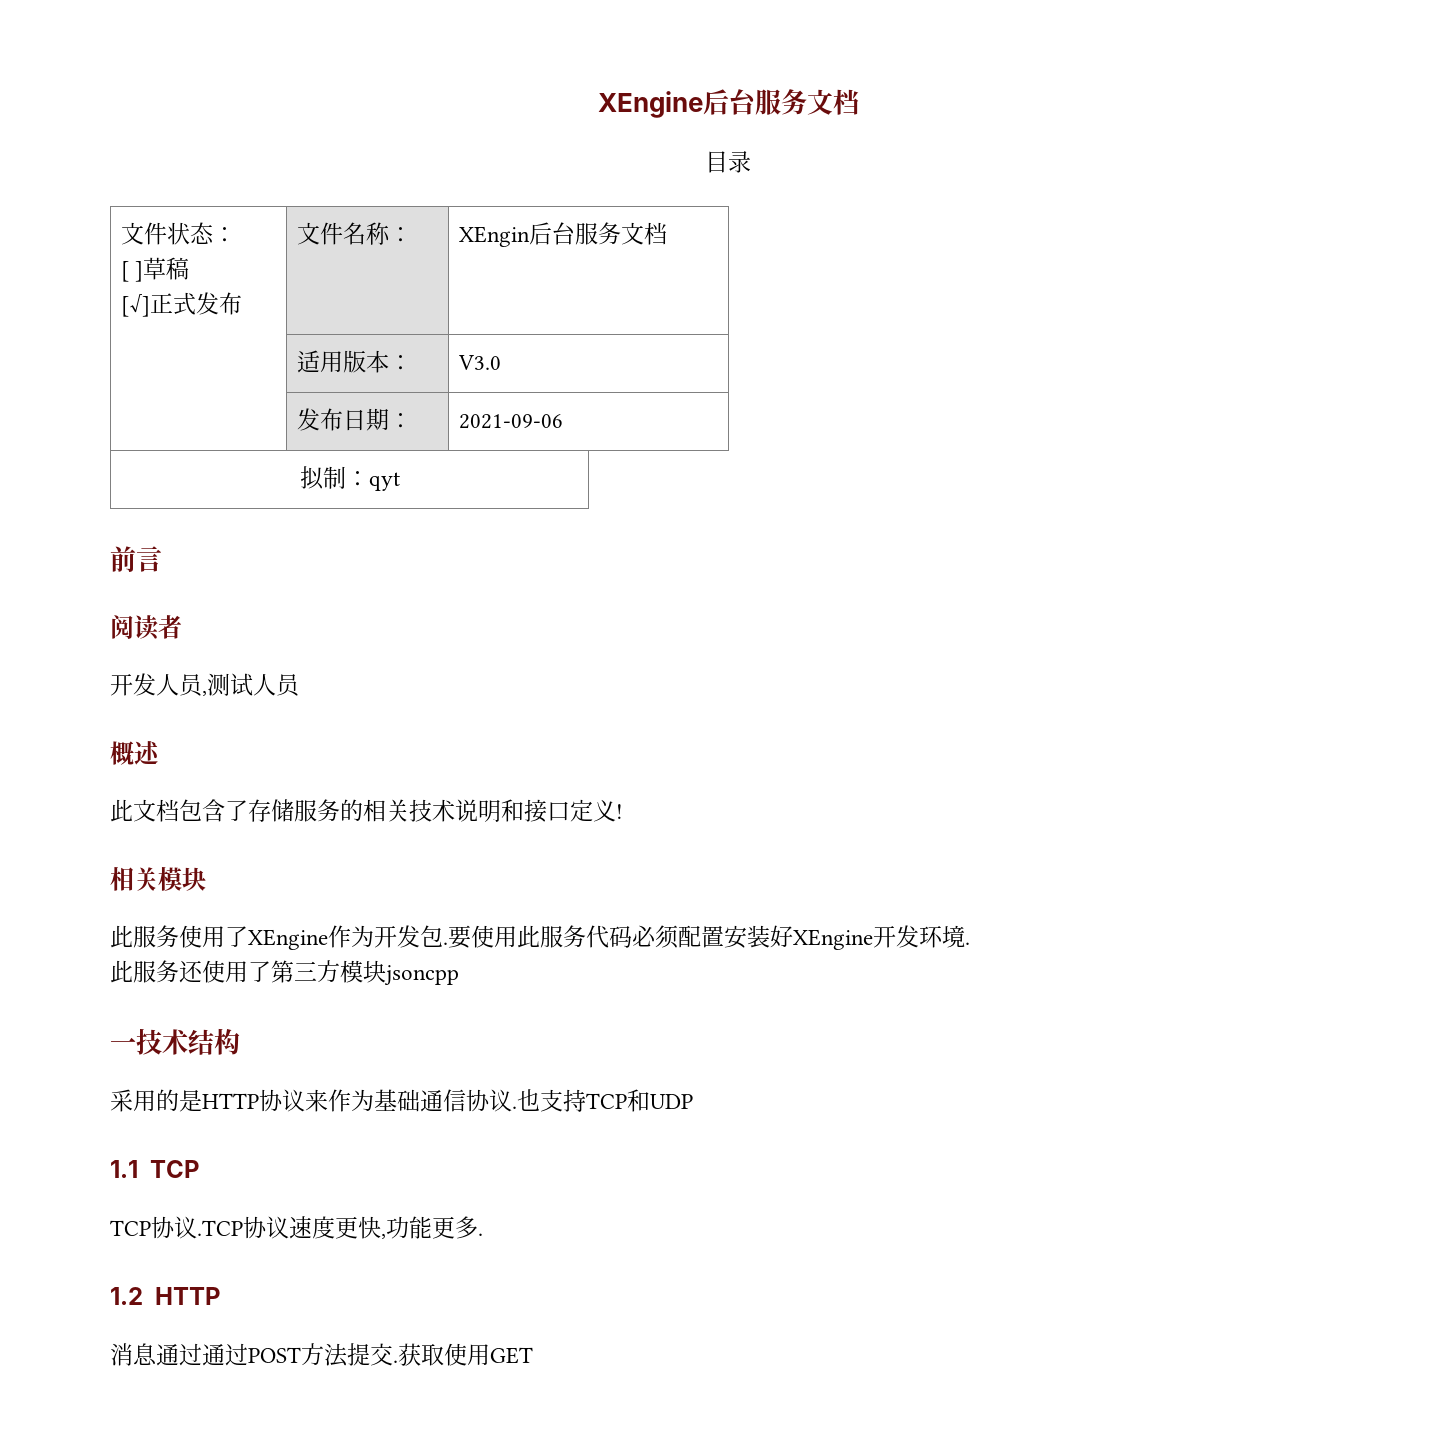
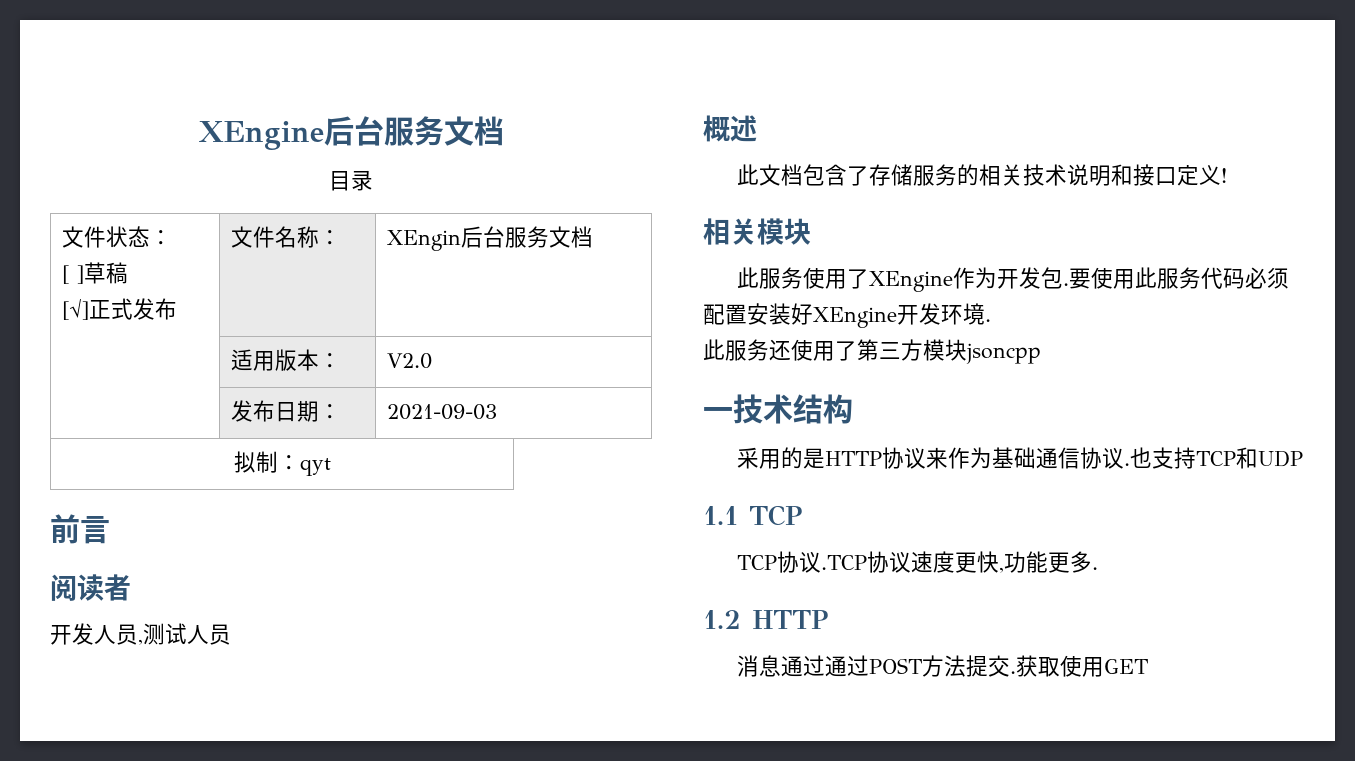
- | 适用版本： | V3.0
+ | 适用版本： | V2.0
- | 发布日期： | 2021-09-06
+ | 发布日期： | 2021-09-03

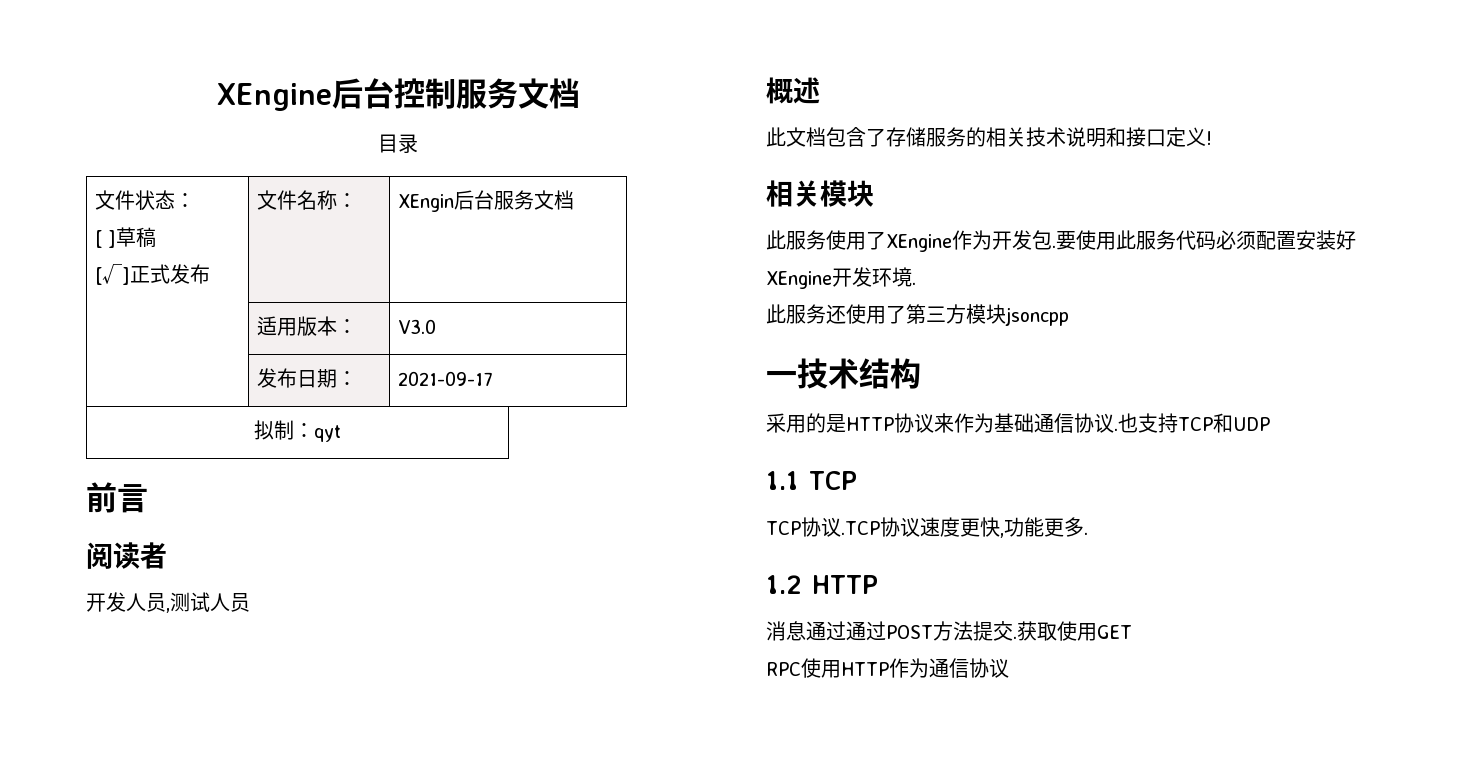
- XEngine后台服务文档
+ XEngine后台控制服务文档
- | 适用版本： | V2.0
+ | 适用版本： | V3.0
- | 发布日期： | 2021-09-03
+ | 发布日期： | 2021-09-17
+ RPC使用HTTP作为通信协议

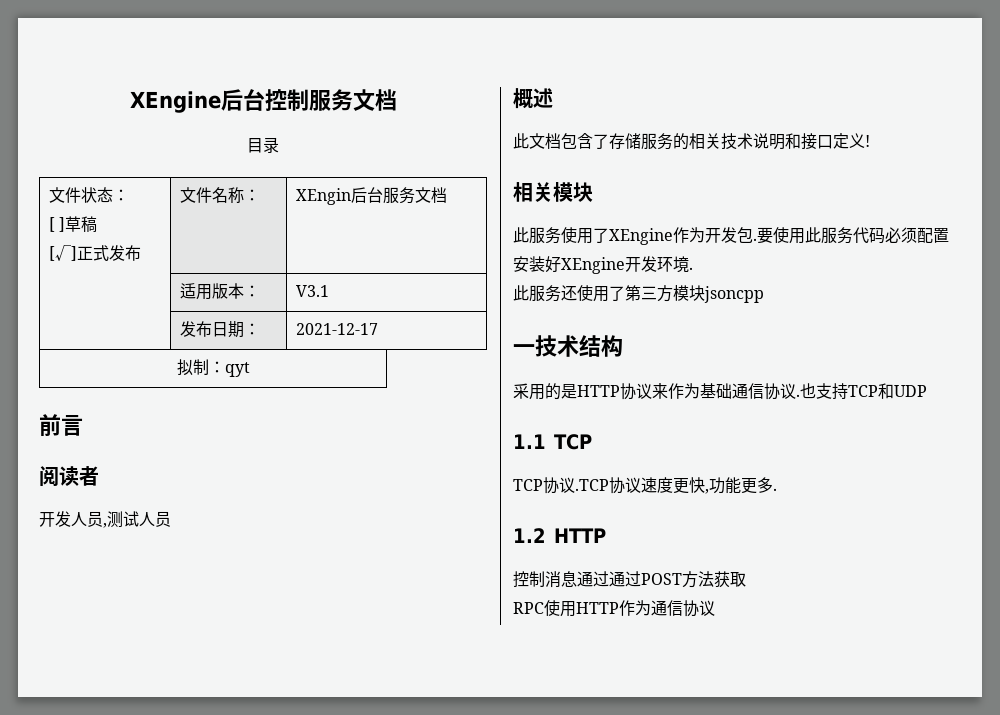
- | 适用版本： | V3.0
+ | 适用版本： | V3.1
- | 发布日期： | 2021-09-17
+ | 发布日期： | 2021-12-17
- 消息通过通过POST方法提交.获取使用GET
+ 控制消息通过通过POST方法获取

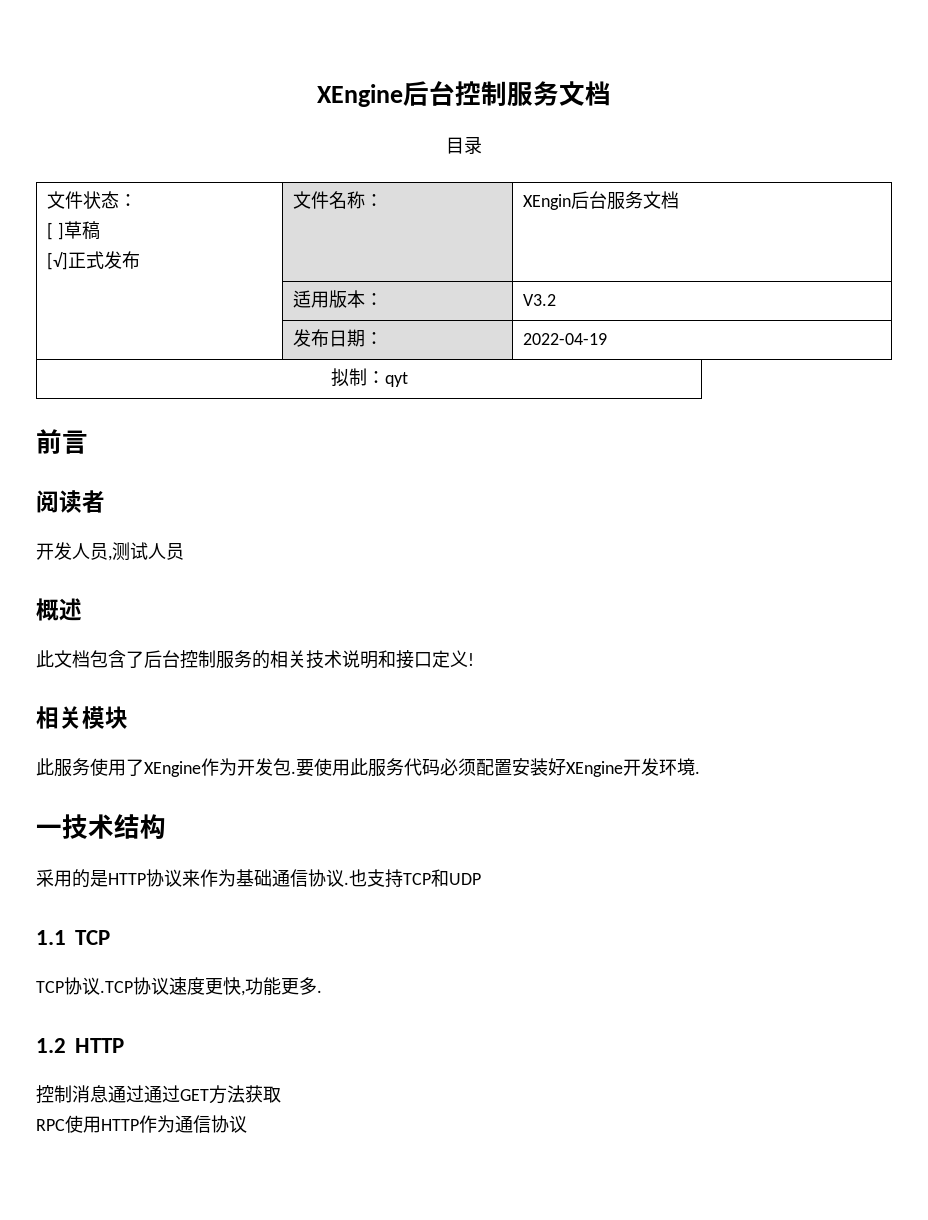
- | 适用版本： | V3.1
+ | 适用版本： | V3.2
- | 发布日期： | 2021-12-17
+ | 发布日期： | 2022-04-19
- 此文档包含了存储服务的相关技术说明和接口定义!
+ 此文档包含了后台控制服务的相关技术说明和接口定义!
- 此服务还使用了第三方模块jsoncpp
- 控制消息通过通过POST方法获取
+ 控制消息通过通过GET方法获取

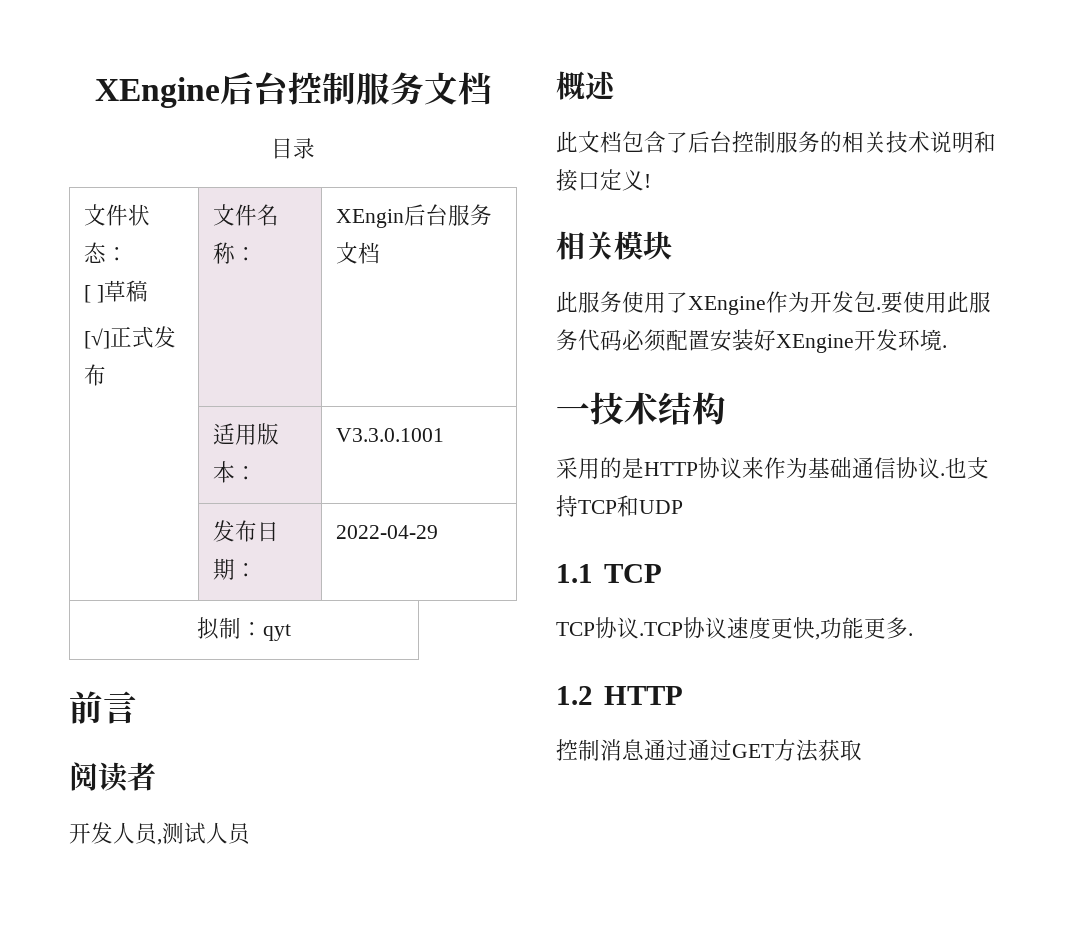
- | 适用版本： | V3.2
+ | 适用版本： | V3.3.0.1001
- | 发布日期： | 2022-04-19
+ | 发布日期： | 2022-04-29
- RPC使用HTTP作为通信协议

